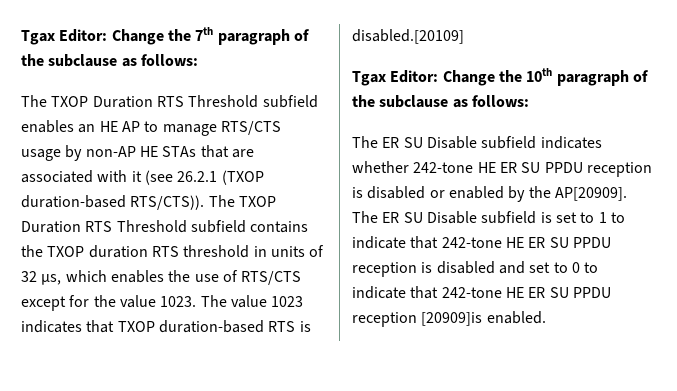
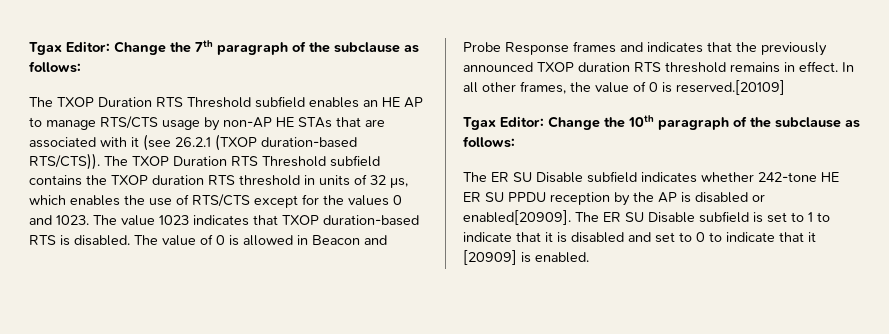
- The TXOP Duration RTS Threshold subfield contains the TXOP duration RTS threshold in units of 32 μs, which enables the use of RTS/CTS except for the value 1023.
+ The TXOP Duration RTS Threshold subfield contains the TXOP duration RTS threshold in units of 32 μs, which enables the use of RTS/CTS except for the values 0 and 1023.
- The value 1023 indicates that TXOP duration-based RTS is disabled.[20109]
+ The value 1023 indicates that TXOP duration-based RTS is disabled. The value of 0 is allowed in Beacon and Probe Response frames and indicates that the previously announced TXOP duration RTS threshold remains in effect. In all other frames, the value of 0 is reserved.[20109]
- The ER SU Disable subfield indicates whether 242-tone HE ER SU PPDU reception is disabled or enabled by the AP[20909].
+ The ER SU Disable subfield indicates whether 242-tone HE ER SU PPDU reception by the AP is disabled or enabled[20909].
- The ER SU Disable subfield is set to 1 to indicate that 242-tone HE ER SU PPDU reception is disabled and set to 0 to indicate that 242-tone HE ER SU PPDU reception [20909]is enabled.
+ The ER SU Disable subfield is set to 1 to indicate that it is disabled and set to 0 to indicate that it [20909] is enabled.

